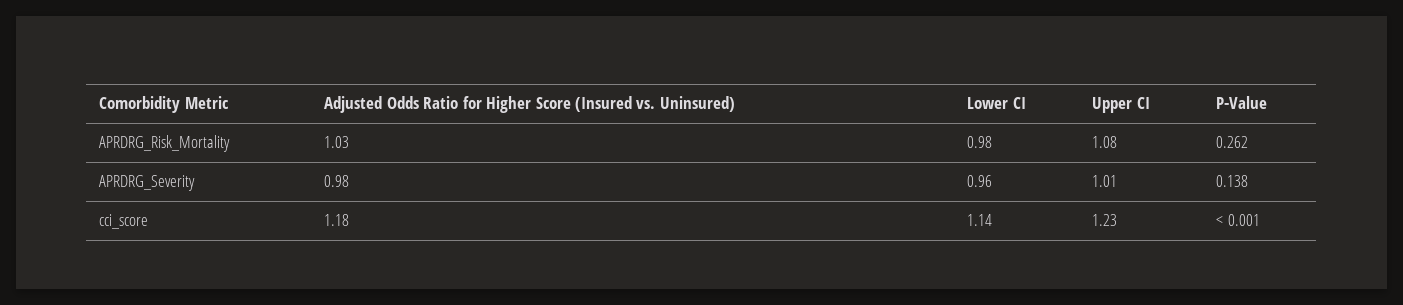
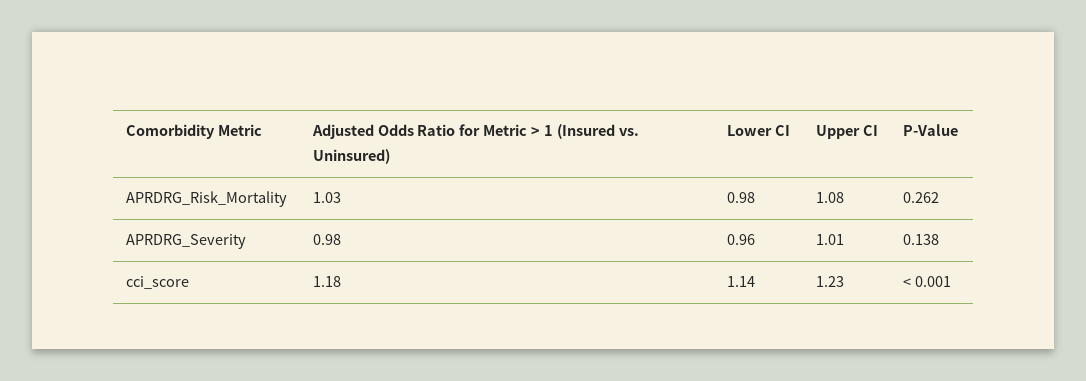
- Comorbidity Metric | Adjusted Odds Ratio for Higher Score (Insured vs. Uninsured) | Lower CI | Upper CI | P-Value
+ Comorbidity Metric | Adjusted Odds Ratio for Metric > 1 (Insured vs. Uninsured) | Lower CI | Upper CI | P-Value

